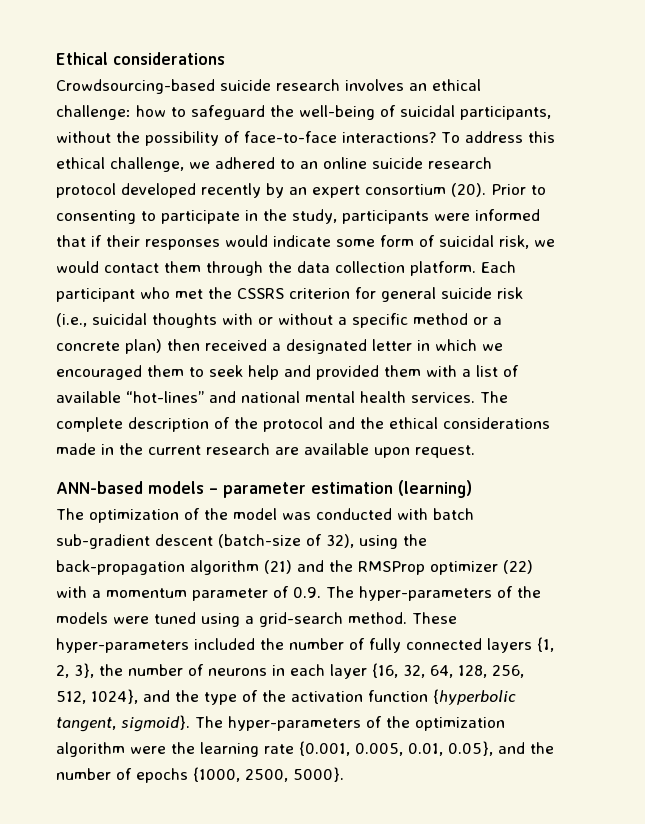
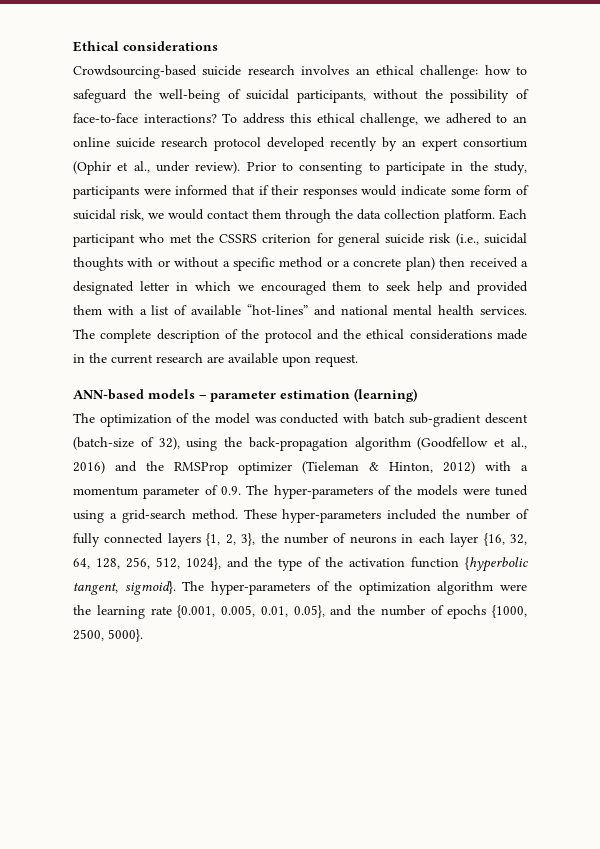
- To address this ethical challenge, we adhered to an online suicide research protocol developed recently by an expert consortium (20).
+ To address this ethical challenge, we adhered to an online suicide research protocol developed recently by an expert consortium (Ophir et al., under review).
- The optimization of the model was conducted with batch sub-gradient descent (batch-size of 32), using the back-propagation algorithm (21) and the RMSProp optimizer (22) with a momentum parameter of 0.9. The hyper-parameters of the models were tuned using a grid-search method.
+ The optimization of the model was conducted with batch sub-gradient descent (batch-size of 32), using the back-propagation algorithm (Goodfellow et al., 2016) and the RMSProp optimizer (Tieleman & Hinton, 2012) with a momentum parameter of 0.9. The hyper-parameters of the models were tuned using a grid-search method.

